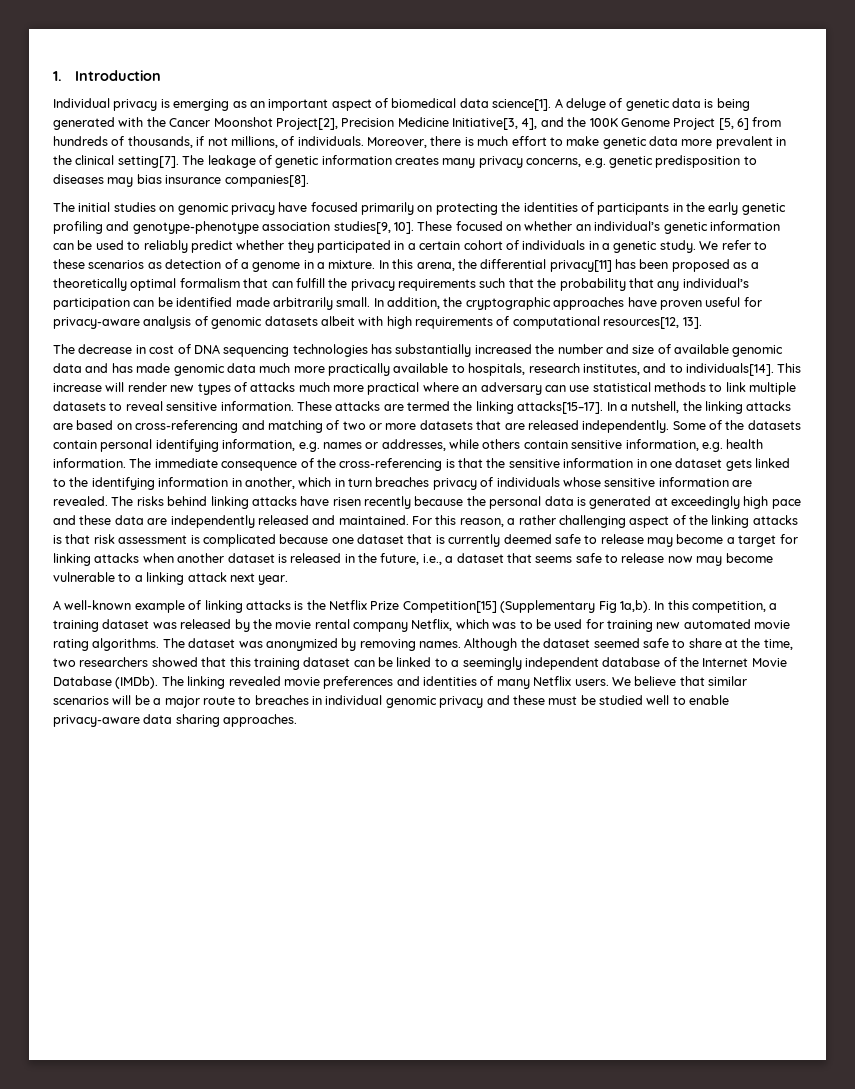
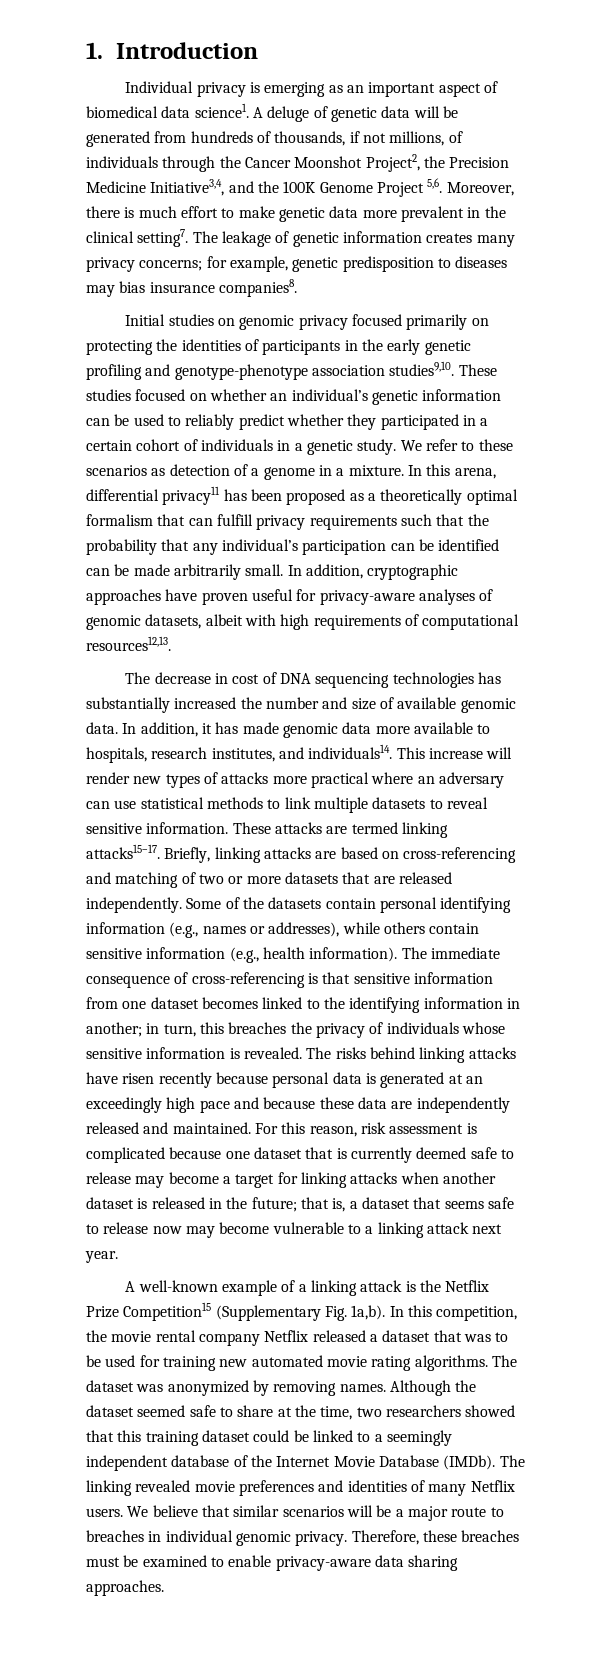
- Individual privacy is emerging as an important aspect of biomedical data science[1].
+ Individual privacy is emerging as an important aspect of biomedical data science1.
- A deluge of genetic data is being generated with the Cancer Moonshot Project[2], Precision Medicine Initiative[3, 4], and the 100K Genome Project [5, 6] from hundreds of thousands, if not millions, of individuals.
+ A deluge of genetic data will be generated from hundreds of thousands, if not millions, of individuals through the Cancer Moonshot Project2, the Precision Medicine Initiative3,4, and the 100K Genome Project 5,6.
- Moreover, there is much effort to make genetic data more prevalent in the clinical setting[7].
+ Moreover, there is much effort to make genetic data more prevalent in the clinical setting7.
- The leakage of genetic information creates many privacy concerns, e.g. genetic predisposition to diseases may bias insurance companies[8].
- The initial studies on genomic privacy have focused primarily on protecting the identities of participants in the early genetic profiling and genotype-phenotype association studies[9, 10]. These focused on whether an individual’s genetic information can be used to reliably predict whether they participated in a certain cohort of individuals in a genetic study.
+ The leakage of genetic information creates many privacy concerns; for example, genetic predisposition to diseases may bias insurance companies8.
+ Initial studies on genomic privacy focused primarily on protecting the identities of participants in the early genetic profiling and genotype-phenotype association studies9,10. These studies focused on whether an individual’s genetic information can be used to reliably predict whether they participated in a certain cohort of individuals in a genetic study.
- In this arena, the differential privacy[11] has been proposed as a theoretically optimal formalism that can fulfill the privacy requirements such that the probability that any individual’s participation can be identified made arbitrarily small.
+ In this arena, differential privacy11 has been proposed as a theoretically optimal formalism that can fulfill privacy requirements such that the probability that any individual’s participation can be identified can be made arbitrarily small.
- In addition, the cryptographic approaches have proven useful for privacy-aware analysis of genomic datasets albeit with high requirements of computational resources[12, 13].
+ In addition, cryptographic approaches have proven useful for privacy-aware analyses of genomic datasets, albeit with high requirements of computational resources12,13.
- The decrease in cost of DNA sequencing technologies has substantially increased the number and size of available genomic data and has made genomic data much more practically available to hospitals, research institutes, and to individuals[14].
+ The decrease in cost of DNA sequencing technologies has substantially increased the number and size of available genomic data. In addition, it has made genomic data more available to hospitals, research institutes, and individuals14.
- This increase will render new types of attacks much more practical where an adversary can use statistical methods to link multiple datasets to reveal sensitive information.
+ This increase will render new types of attacks more practical where an adversary can use statistical methods to link multiple datasets to reveal sensitive information.
- These attacks are termed the linking attacks[15–17]. In a nutshell, the linking attacks are based on cross-referencing and matching of two or more datasets that are released independently.
+ These attacks are termed linking attacks15–17. Briefly, linking attacks are based on cross-referencing and matching of two or more datasets that are released independently.
- Some of the datasets contain personal identifying information, e.g. names or addresses, while others contain sensitive information, e.g. health information.
+ Some of the datasets contain personal identifying information (e.g., names or addresses), while others contain sensitive information (e.g., health information).
- The immediate consequence of the cross-referencing is that the sensitive information in one dataset gets linked to the identifying information in another, which in turn breaches privacy of individuals whose sensitive information are revealed.
+ The immediate consequence of cross-referencing is that sensitive information from one dataset becomes linked to the identifying information in another; in turn, this breaches the privacy of individuals whose sensitive information is revealed.
- The risks behind linking attacks have risen recently because the personal data is generated at exceedingly high pace and these data are independently released and maintained.
+ The risks behind linking attacks have risen recently because personal data is generated at an exceedingly high pace and because these data are independently released and maintained.
- For this reason, a rather challenging aspect of the linking attacks is that risk assessment is complicated because one dataset that is currently deemed safe to release may become a target for linking attacks when another dataset is released in the future, i.e., a dataset that seems safe to release now may become vulnerable to a linking attack next year.
+ For this reason, risk assessment is complicated because one dataset that is currently deemed safe to release may become a target for linking attacks when another dataset is released in the future; that is, a dataset that seems safe to release now may become vulnerable to a linking attack next year.
- A well-known example of linking attacks is the Netflix Prize Competition[15] (Supplementary Fig 1a,b).
+ A well-known example of a linking attack is the Netflix Prize Competition15 (Supplementary Fig. 1a,b).
- In this competition, a training dataset was released by the movie rental company Netflix, which was to be used for training new automated movie rating algorithms.
+ In this competition, the movie rental company Netflix released a dataset that was to be used for training new automated movie rating algorithms.
- Although the dataset seemed safe to share at the time, two researchers showed that this training dataset can be linked to a seemingly independent database of the Internet Movie Database (IMDb).
+ Although the dataset seemed safe to share at the time, two researchers showed that this training dataset could be linked to a seemingly independent database of the Internet Movie Database (IMDb).
- We believe that similar scenarios will be a major route to breaches in individual genomic privacy and these must be studied well to enable privacy-aware data sharing approaches.
+ We believe that similar scenarios will be a major route to breaches in individual genomic privacy. Therefore, these breaches must be examined to enable privacy-aware data sharing approaches.

